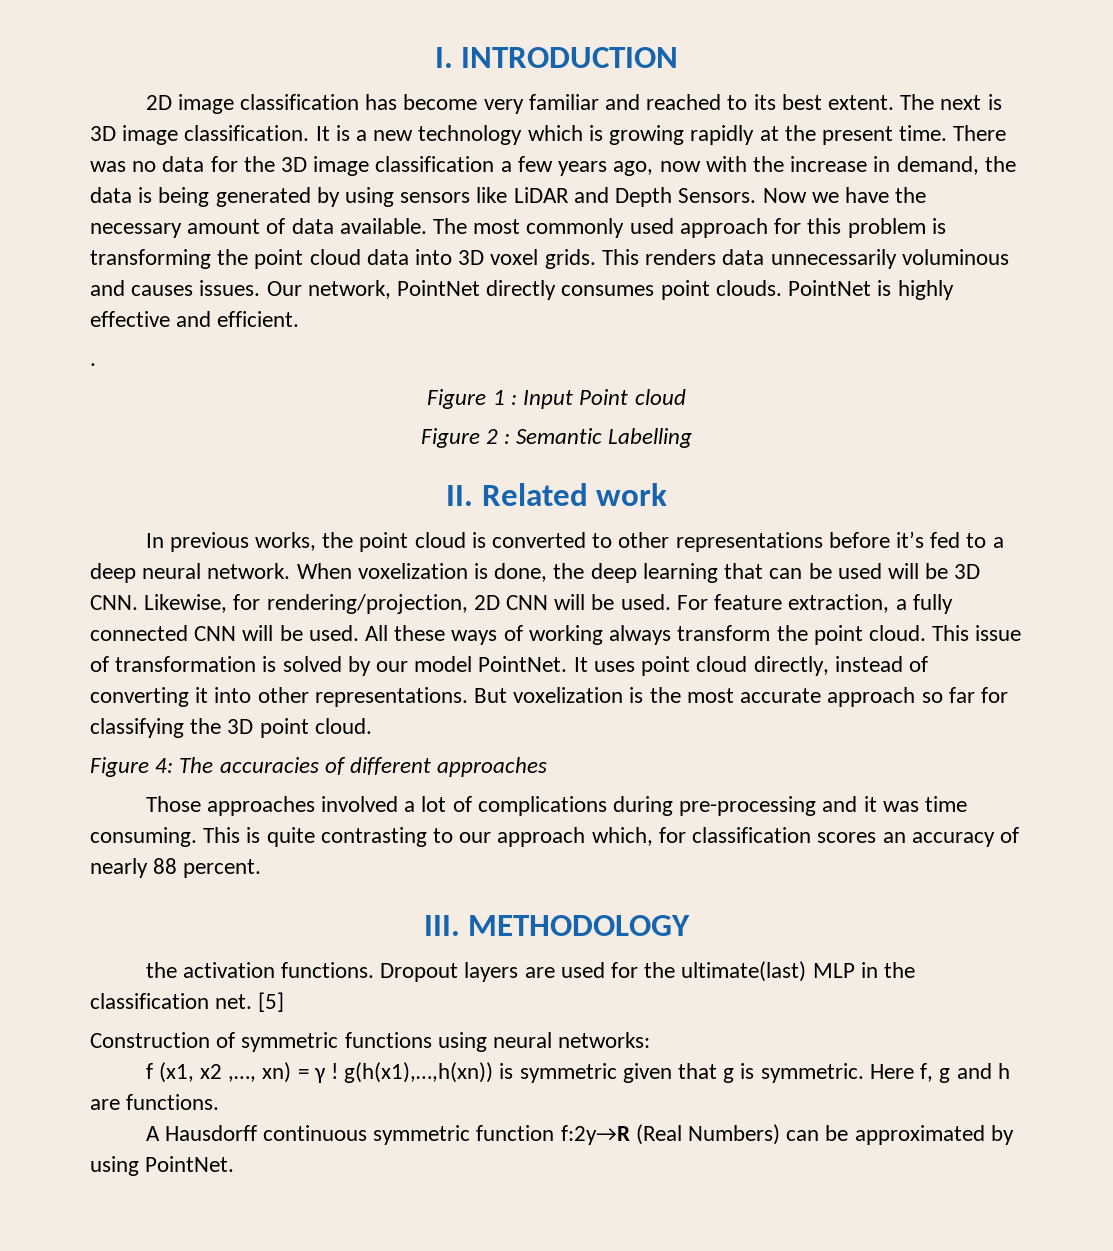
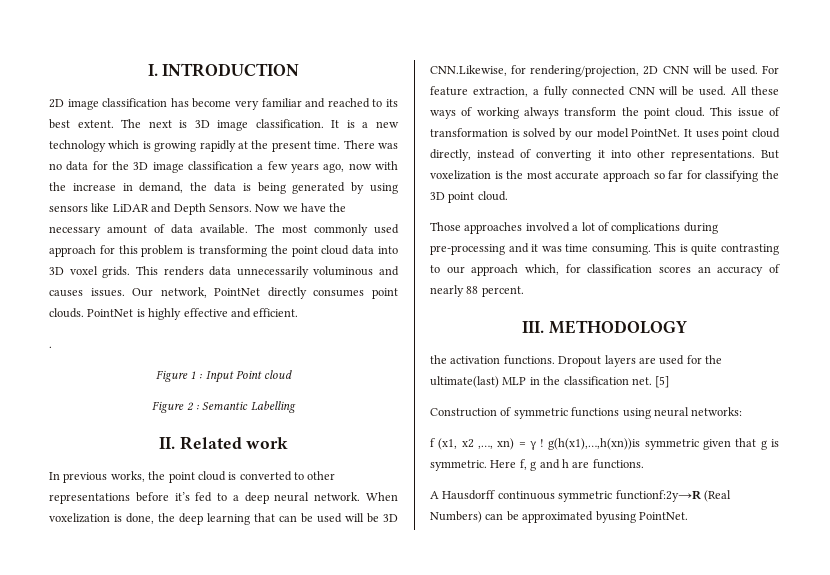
- When voxelization is done, the deep learning that can be used will be 3D CNN. Likewise, for rendering/projection, 2D CNN will be used.
+ When voxelization is done, the deep learning that can be used will be 3D CNN.Likewise, for rendering/projection, 2D CNN will be used.
- Figure 4: The accuracies of different approaches
- f (x1, x2 ,…, xn) = γ ! g(h(x1),…,h(xn)) is symmetric given that g is symmetric.
+ f (x1, x2 ,…, xn) = γ ! g(h(x1),…,h(xn))is symmetric given that g is symmetric.
- A Hausdorff continuous symmetric function f:2y→R (Real Numbers) can be approximated by using PointNet.
+ A Hausdorff continuous symmetric functionf:2y→R (Real Numbers) can be approximated byusing PointNet.

